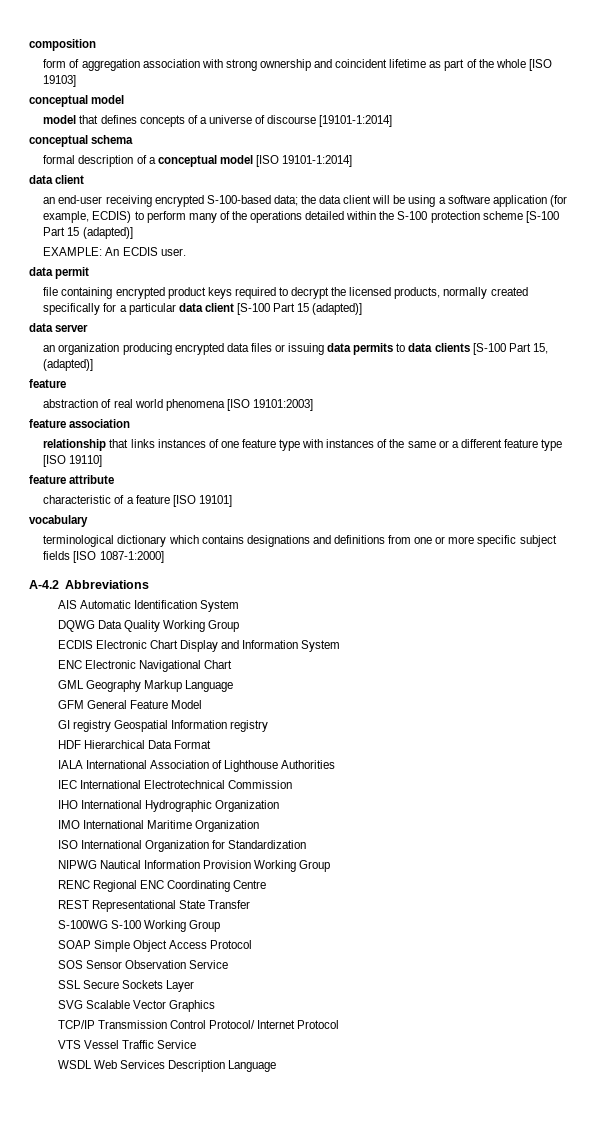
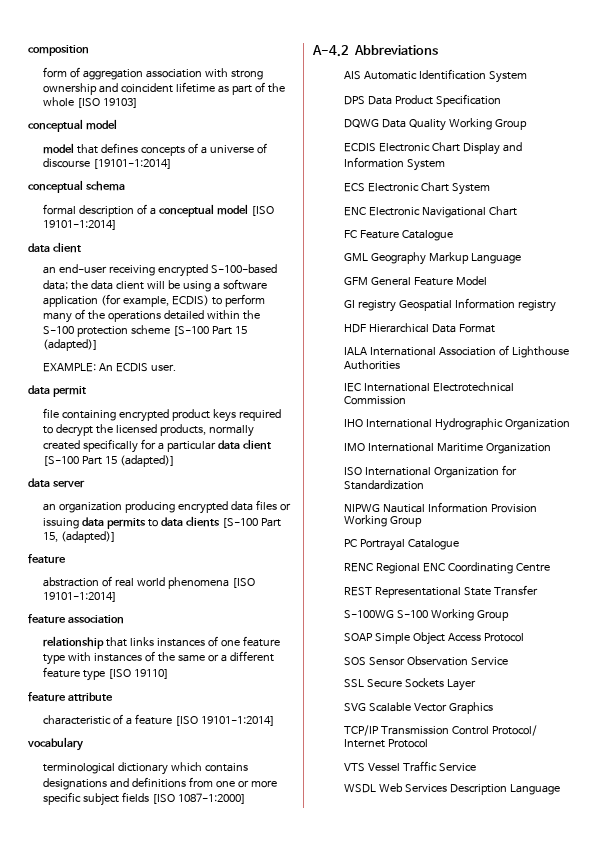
- abstraction of real world phenomena [ISO 19101:2003]
+ abstraction of real world phenomena [ISO 19101-1:2014]
- characteristic of a feature [ISO 19101]
+ characteristic of a feature [ISO 19101-1:2014]
+ DPS Data Product Specification
+ ECS Electronic Chart System
+ FC Feature Catalogue
+ PC Portrayal Catalogue

